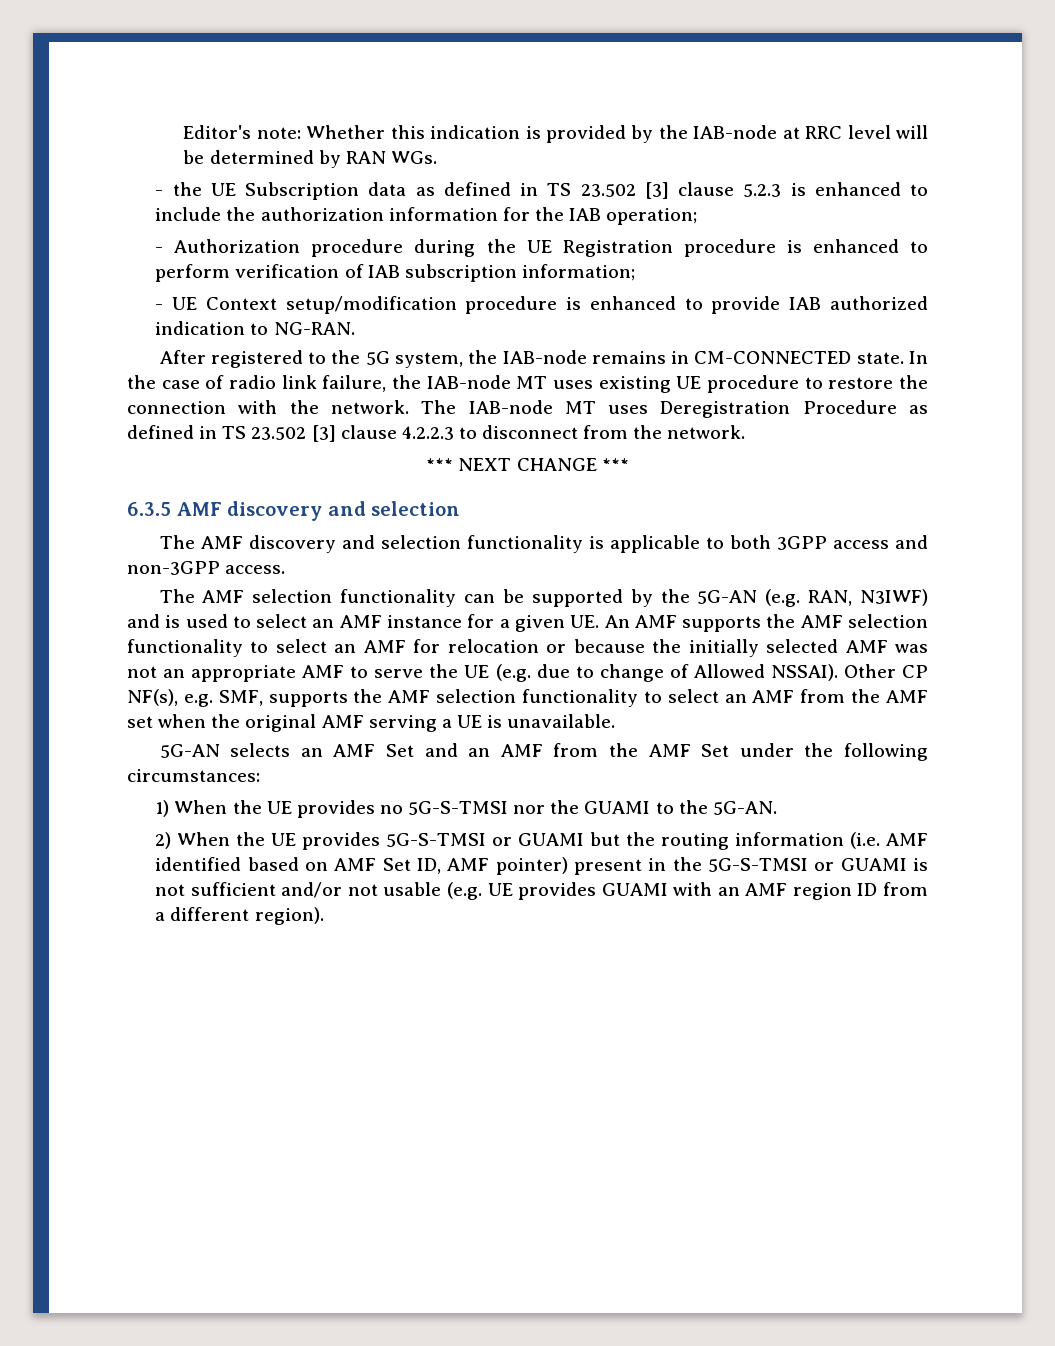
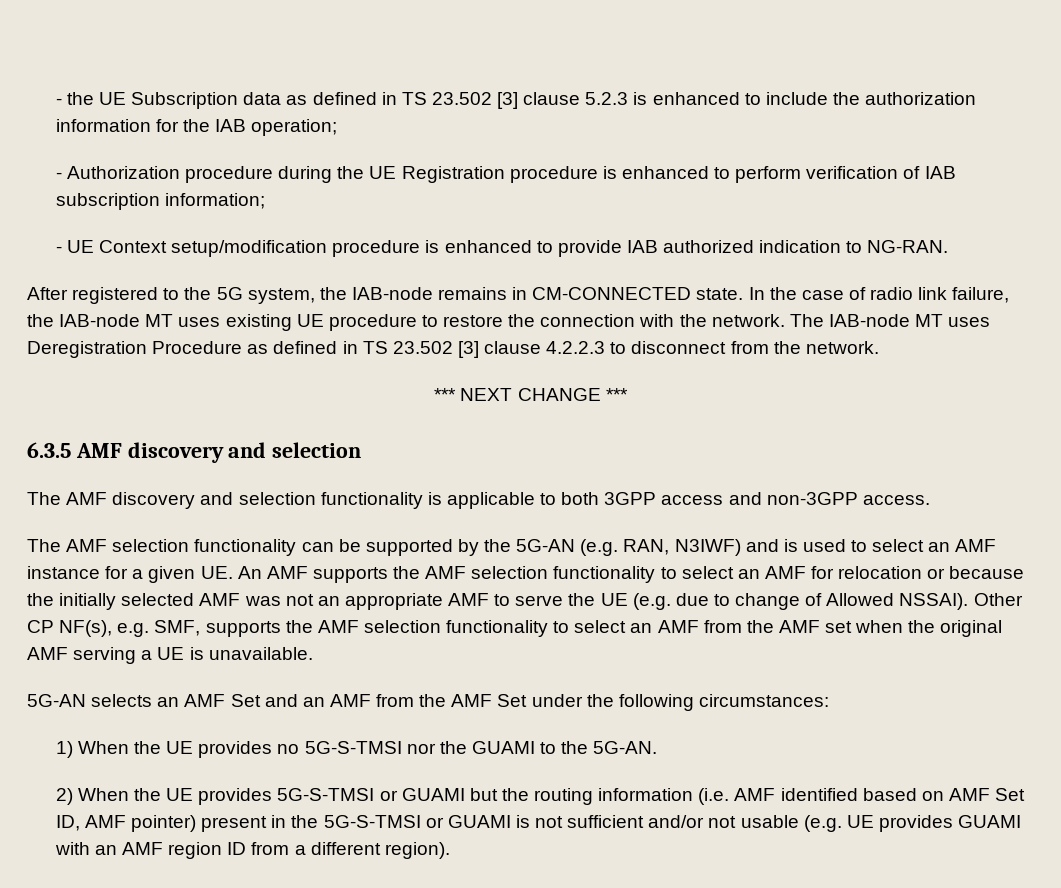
- Editor's note: Whether this indication is provided by the IAB-node at RRC level will be determined by RAN WGs.

